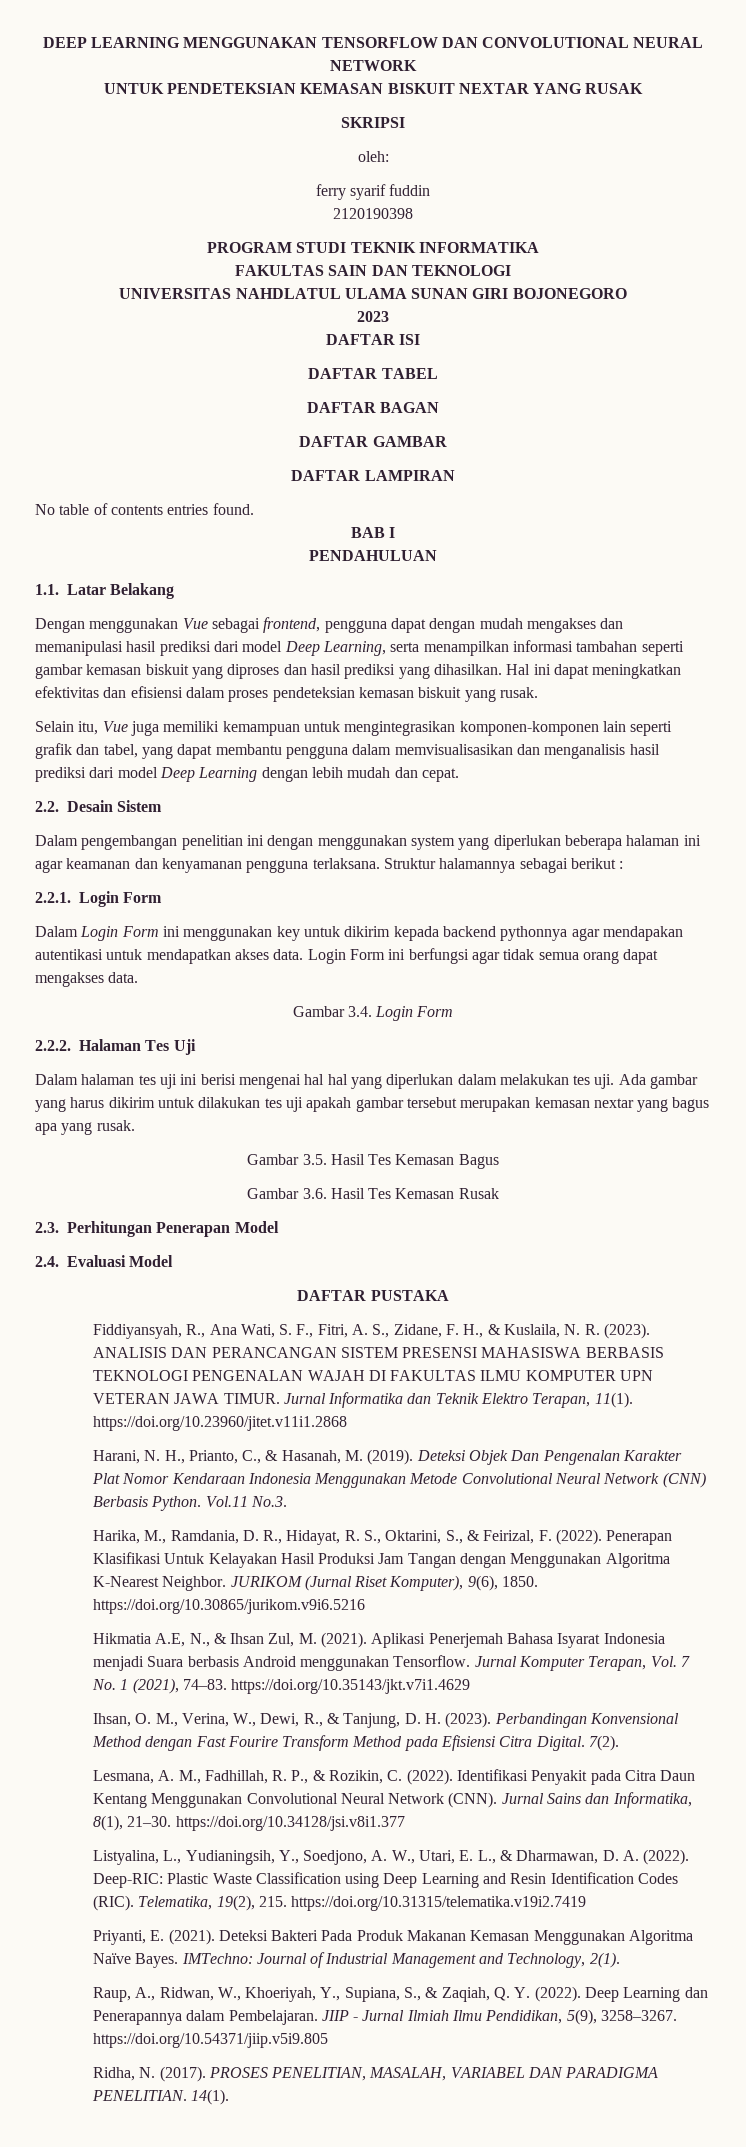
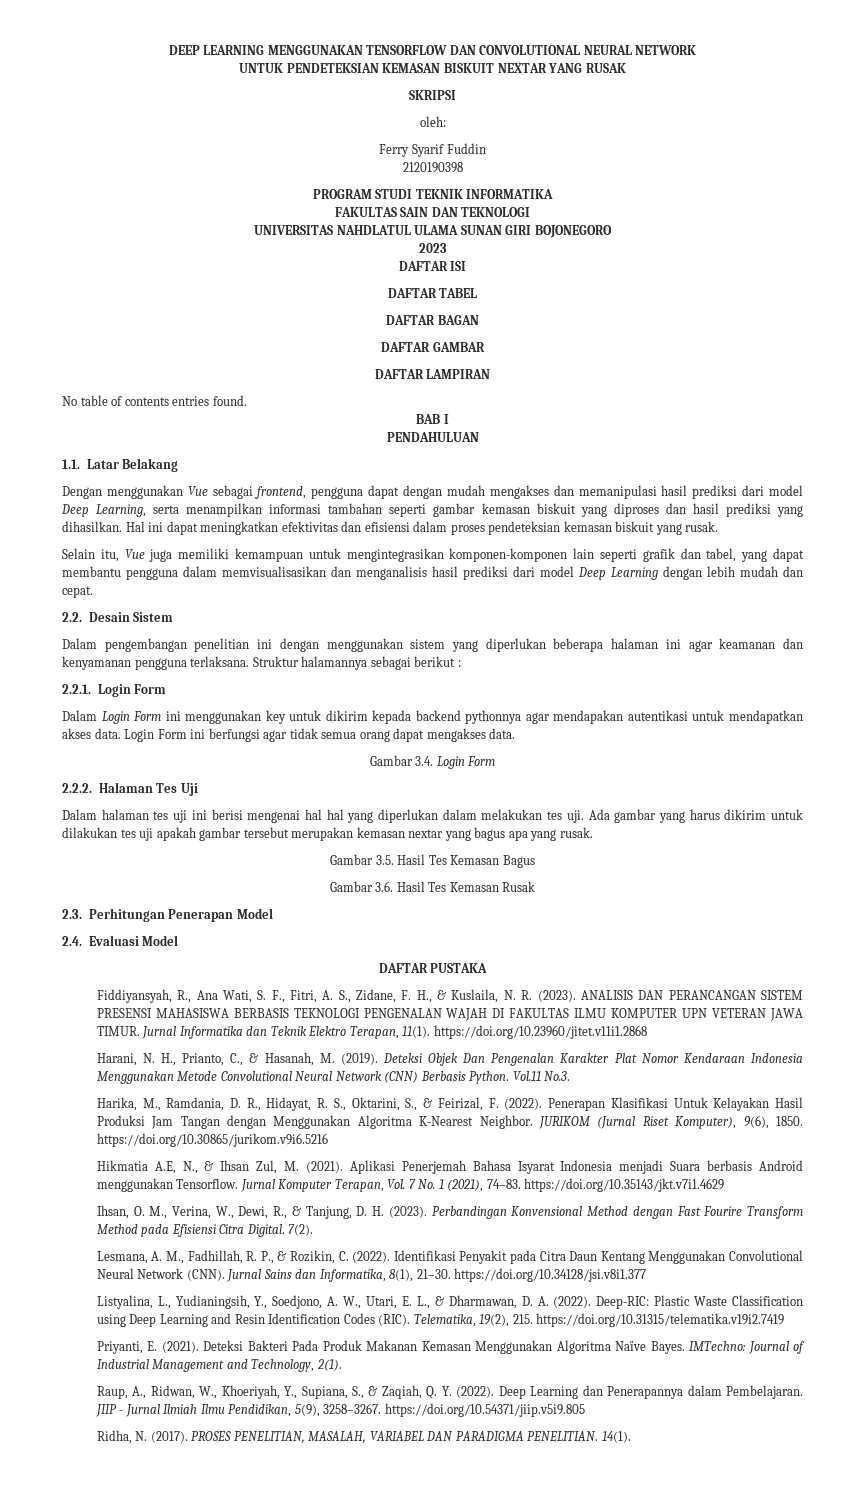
- ferry syarif fuddin
+ Ferry Syarif Fuddin
- Dalam pengembangan penelitian ini dengan menggunakan system yang diperlukan beberapa halaman ini agar keamanan dan kenyamanan pengguna terlaksana.
+ Dalam pengembangan penelitian ini dengan menggunakan sistem yang diperlukan beberapa halaman ini agar keamanan dan kenyamanan pengguna terlaksana.

